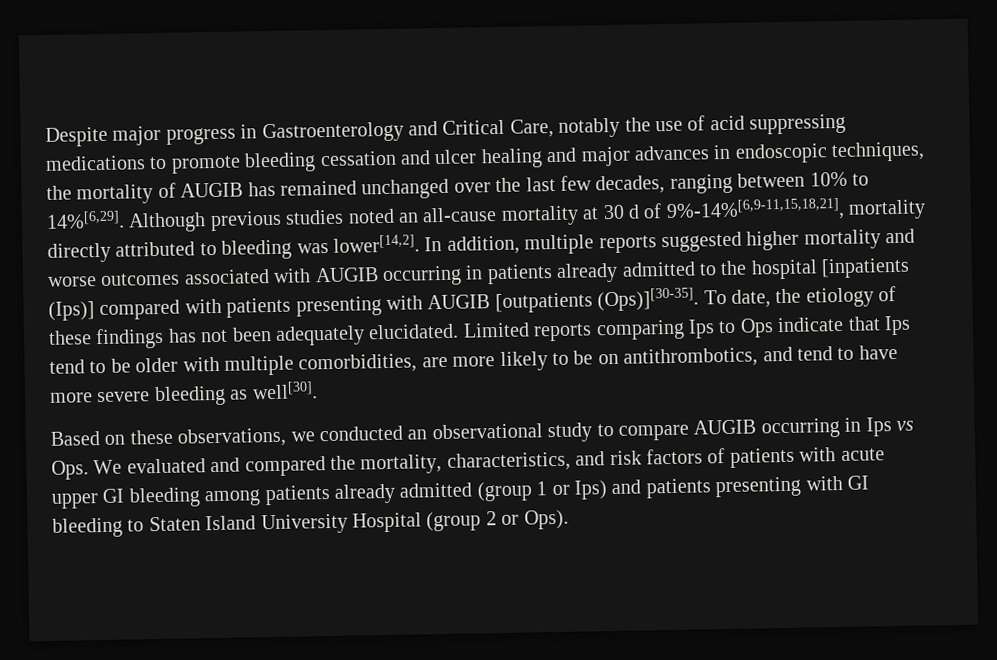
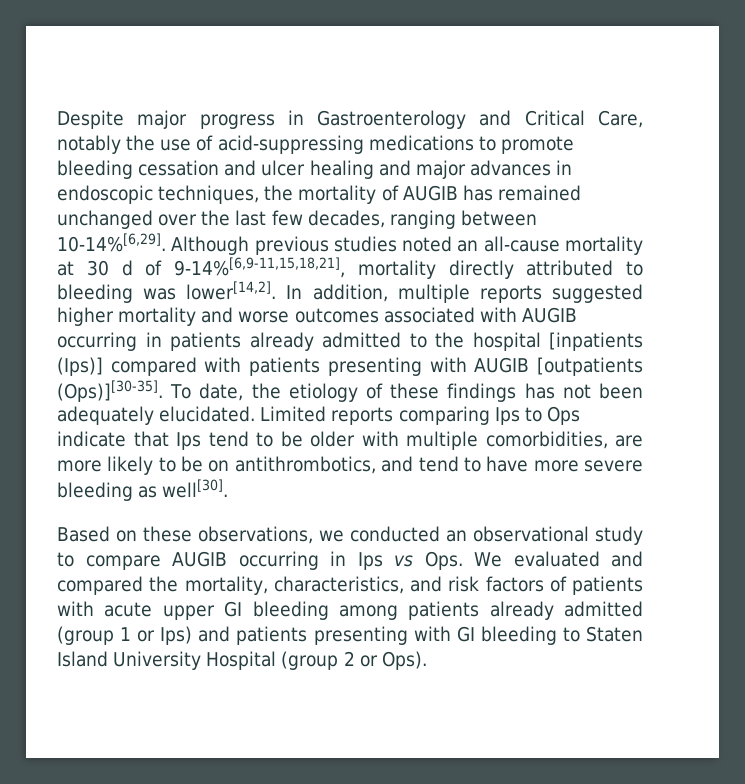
- Despite major progress in Gastroenterology and Critical Care, notably the use of acid suppressing medications to promote bleeding cessation and ulcer healing and major advances in endoscopic techniques, the mortality of AUGIB has remained unchanged over the last few decades, ranging between 10% to 14%[6,29].
+ Despite major progress in Gastroenterology and Critical Care, notably the use of acid-suppressing medications to promote bleeding cessation and ulcer healing and major advances in endoscopic techniques, the mortality of AUGIB has remained unchanged over the last few decades, ranging between 10-14%[6,29].
- Although previous studies noted an all-cause mortality at 30 d of 9%-14%[6,9-11,15,18,21], mortality directly attributed to bleeding was lower[14,2].
+ Although previous studies noted an all-cause mortality at 30 d of 9-14%[6,9-11,15,18,21], mortality directly attributed to bleeding was lower[14,2].

